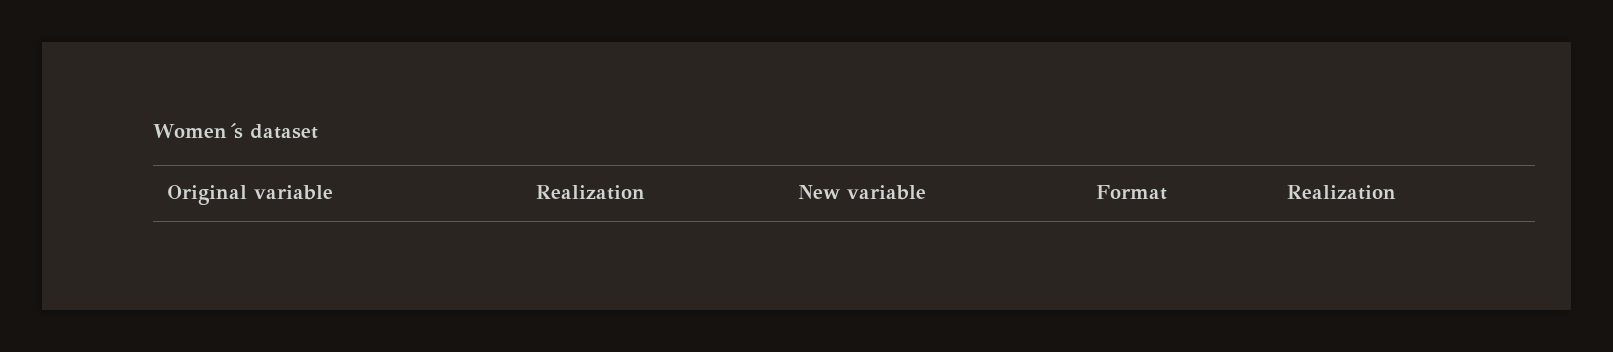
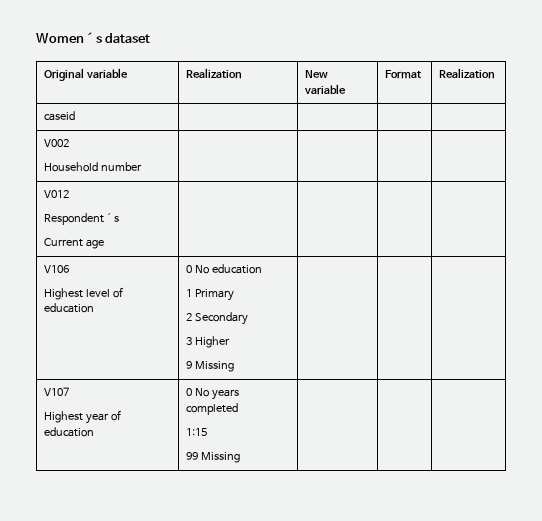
+ caseid | | | |
+ V002
+ Household number | | | |
+ V012
+ Respondent´s
+ Current age | | | |
+ V106
+ Highest level of education | 0 No education
+ 1 Primary
+ 2 Secondary
+ 3 Higher
+ 9 Missing | | |
+ V107
+ Highest year of education | 0 No years completed
+ 1:15
+ 99 Missing | | |

